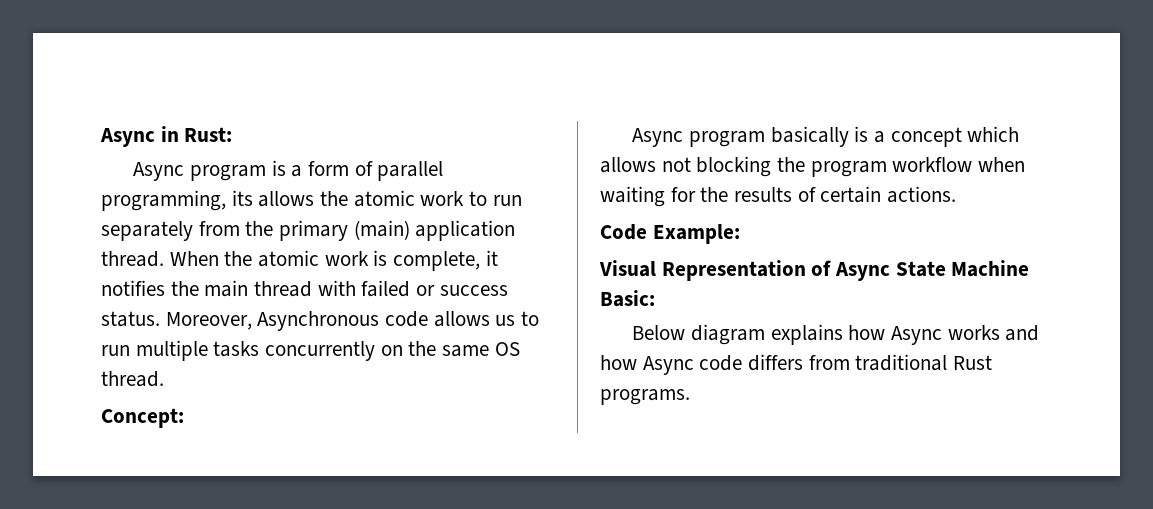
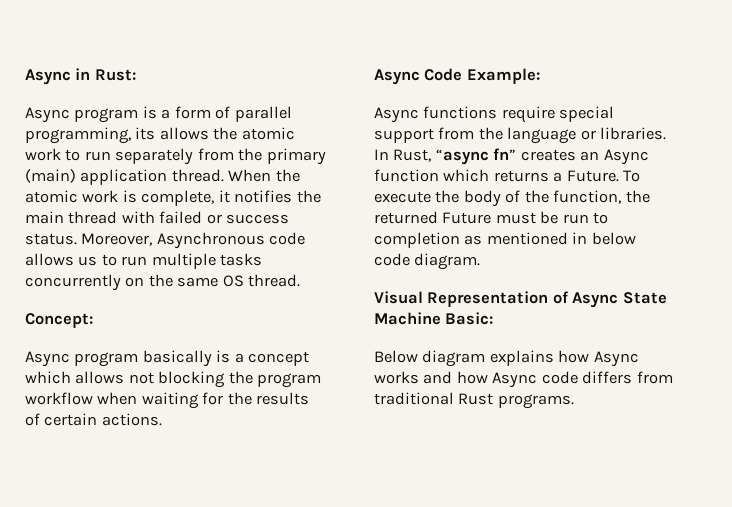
- Code Example:
+ Async Code Example:
+ Async functions require special support from the language or libraries. In Rust, “async fn” creates an Async function which returns a Future. To execute the body of the function, the returned Future must be run to completion as mentioned in below code diagram.

